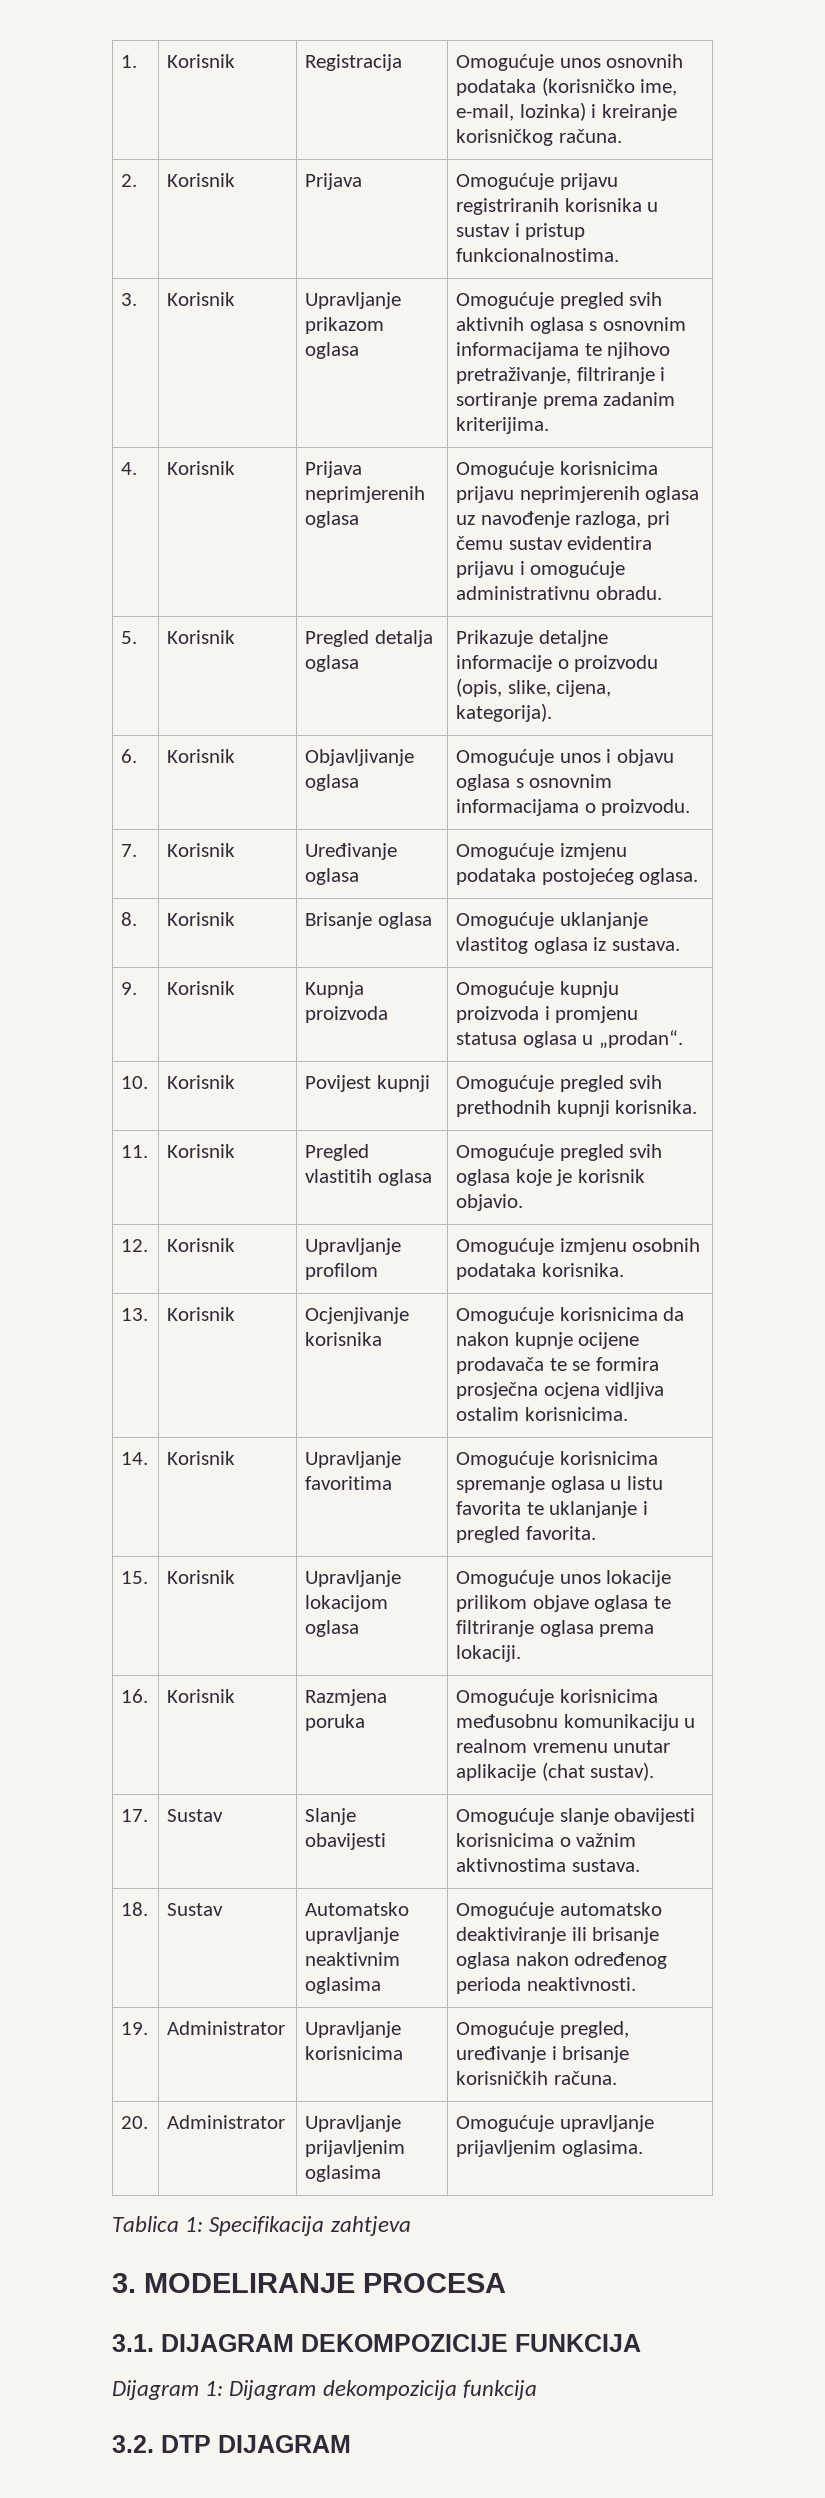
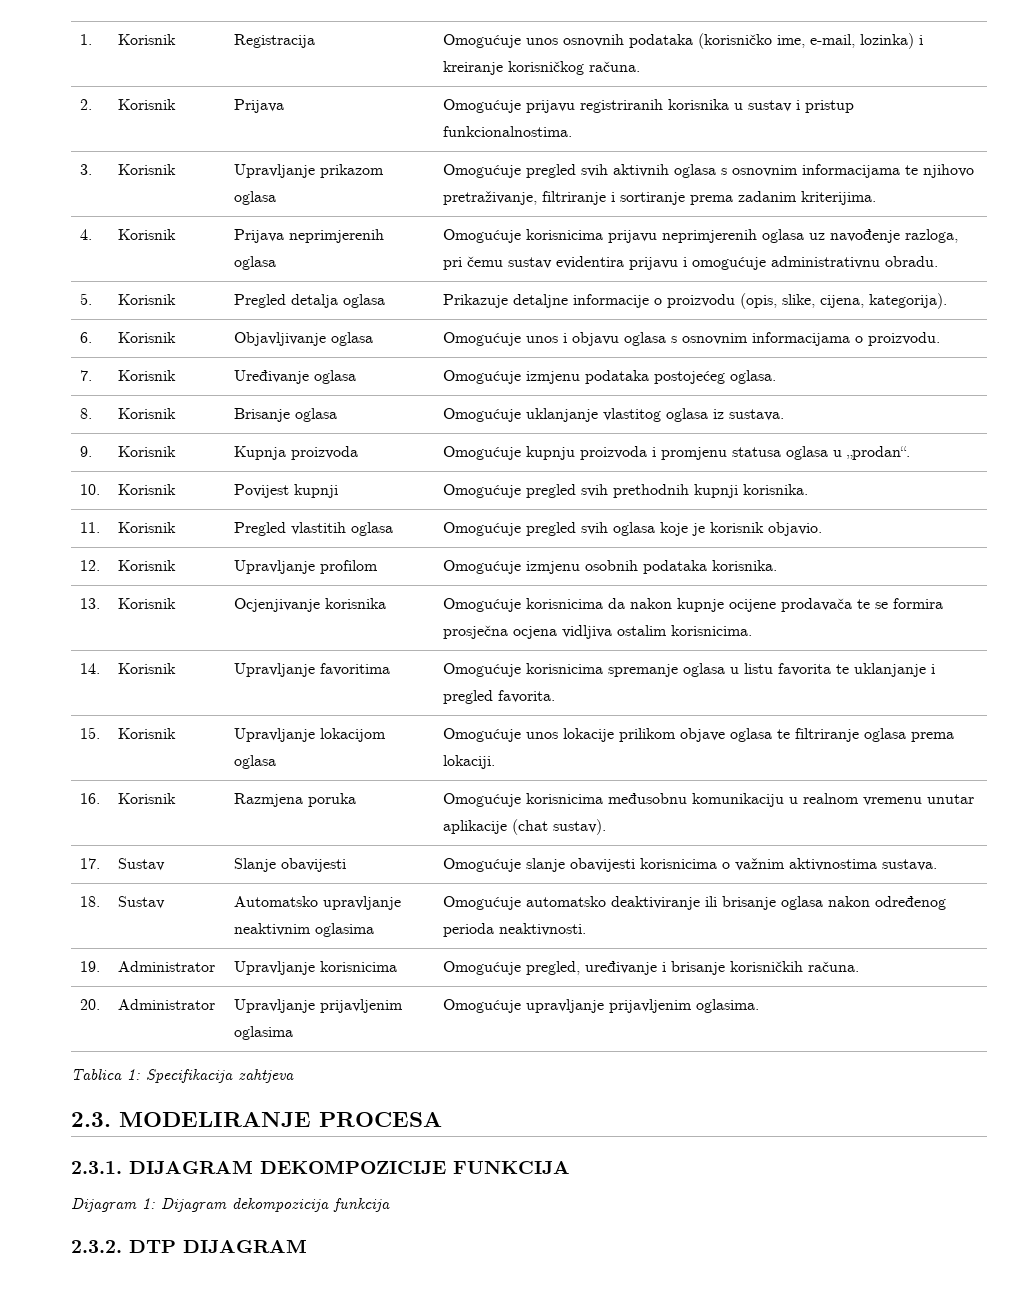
- 3. MODELIRANJE PROCESA
+ 2.3. MODELIRANJE PROCESA
- 3.1. DIJAGRAM DEKOMPOZICIJE FUNKCIJA
+ 2.3.1. DIJAGRAM DEKOMPOZICIJE FUNKCIJA
- 3.2. DTP DIJAGRAM
+ 2.3.2. DTP DIJAGRAM

